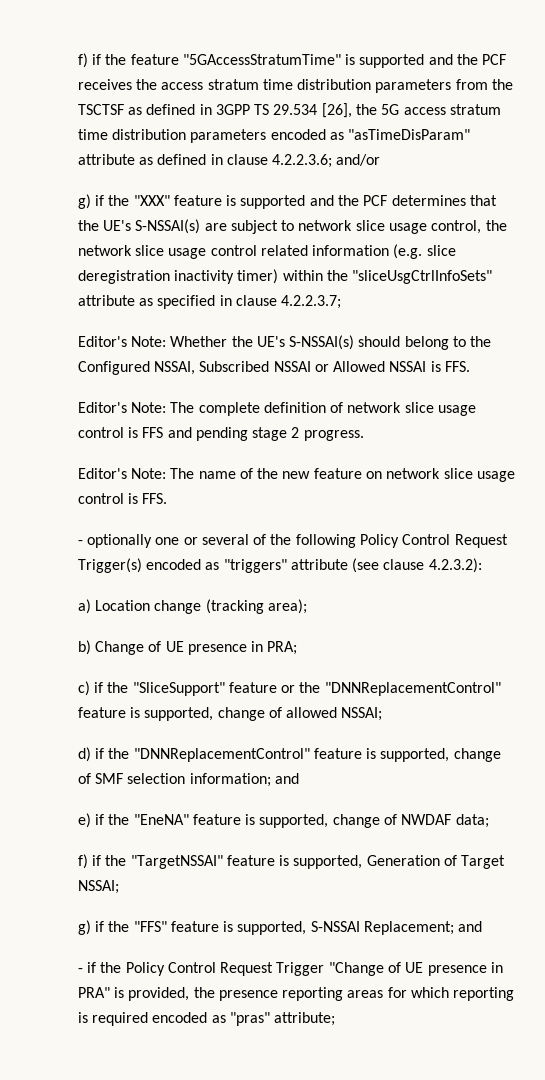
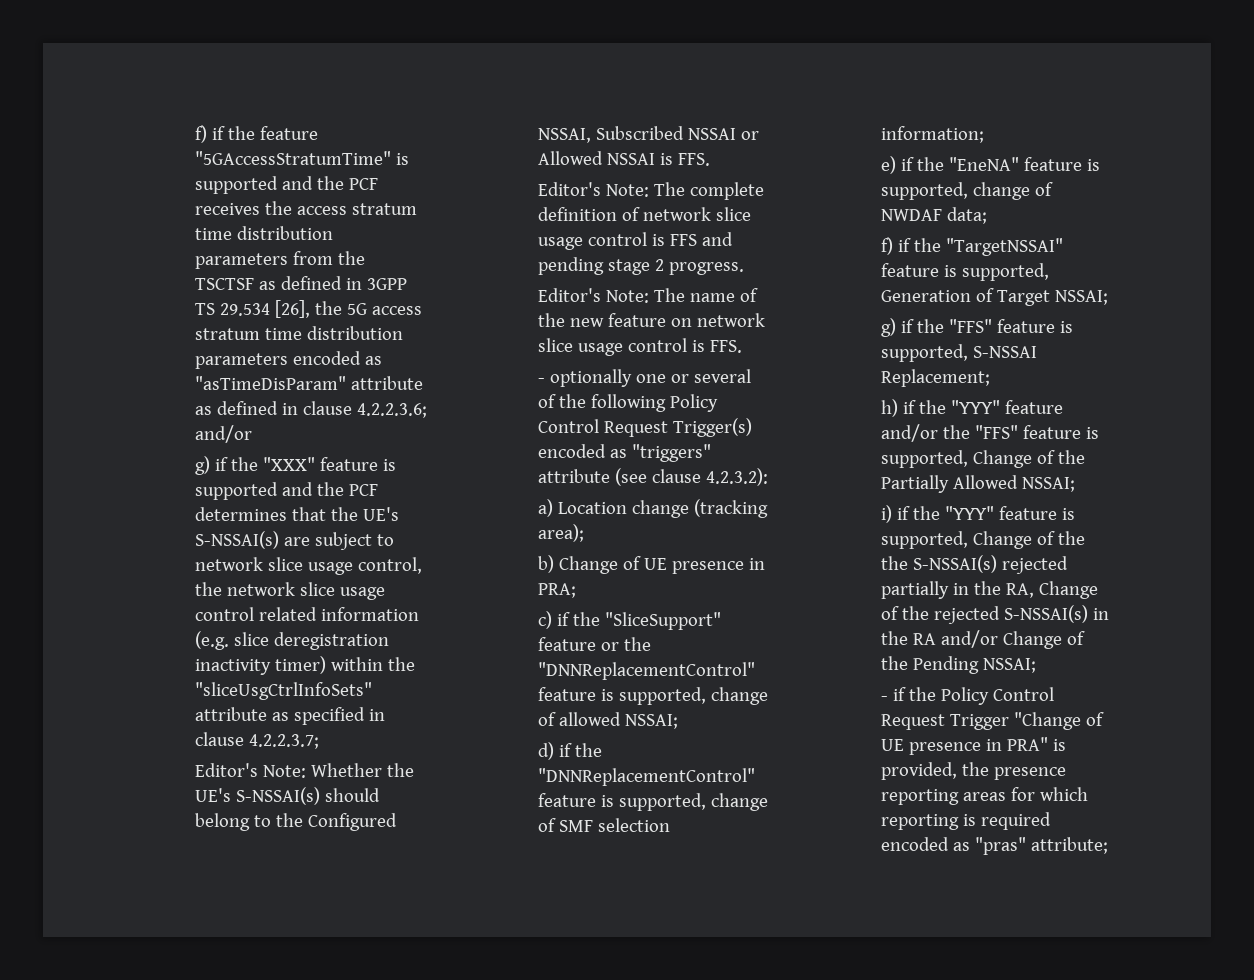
- d) if the "DNNReplacementControl" feature is supported, change of SMF selection information; and
+ d) if the "DNNReplacementControl" feature is supported, change of SMF selection information;
- g) if the "FFS" feature is supported, S-NSSAI Replacement; and
+ g) if the "FFS" feature is supported, S-NSSAI Replacement;
+ h) if the "YYY" feature and/or the "FFS" feature is supported, Change of the Partially Allowed NSSAI;
+ i) if the "YYY" feature is supported, Change of the the S-NSSAI(s) rejected partially in the RA, Change of the rejected S-NSSAI(s) in the RA and/or Change of the Pending NSSAI;

